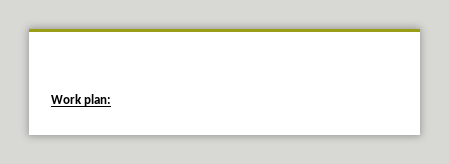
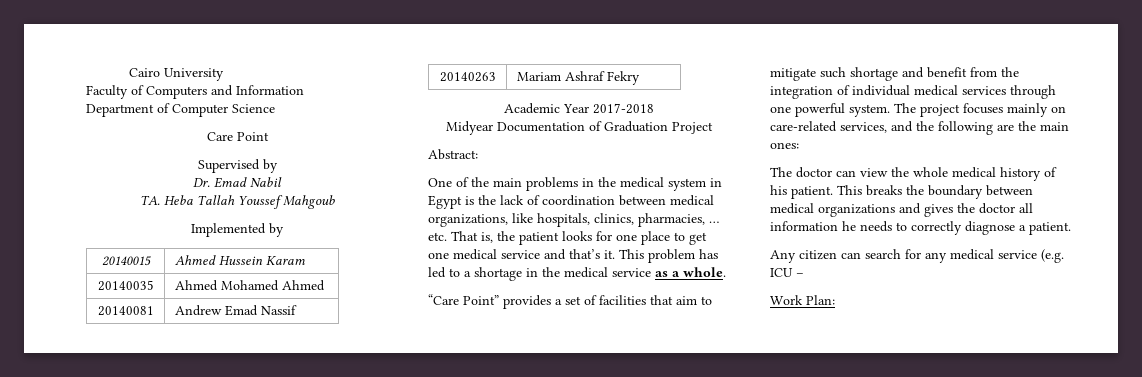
- Work plan:
+ Cairo University
+ Faculty of Computers and Information
+ Department of Computer Science
+ Care Point
+ Supervised by
+ Dr. Emad Nabil
+ TA. Heba Tallah Youssef Mahgoub
+ Implemented by
+ 20140015 | Ahmed Hussein Karam
+ 20140035 | Ahmed Mohamed Ahmed
+ 20140081 | Andrew Emad Nassif
+ 20140263 | Mariam Ashraf Fekry
+ Academic Year 2017-2018
+ Midyear Documentation of Graduation Project
+ Abstract:
+ One of the main problems in the medical system in Egypt is the lack of coordination between medical organizations, like hospitals, clinics, pharmacies, … etc. That is, the patient looks for one place to get one medical service and that’s it. This problem has led to a shortage in the medical service as a whole.
+ “Care Point” provides a set of facilities that aim to mitigate such shortage and benefit from the integration of individual medical services through one powerful system. The project focuses mainly on care-related services, and the following are the main ones:
+ The doctor can view the whole medical history of his patient. This breaks the boundary between medical organizations and gives the doctor all information he needs to correctly diagnose a patient.
+ Any citizen can search for any medical service (e.g. ICU –
+ Work Plan:

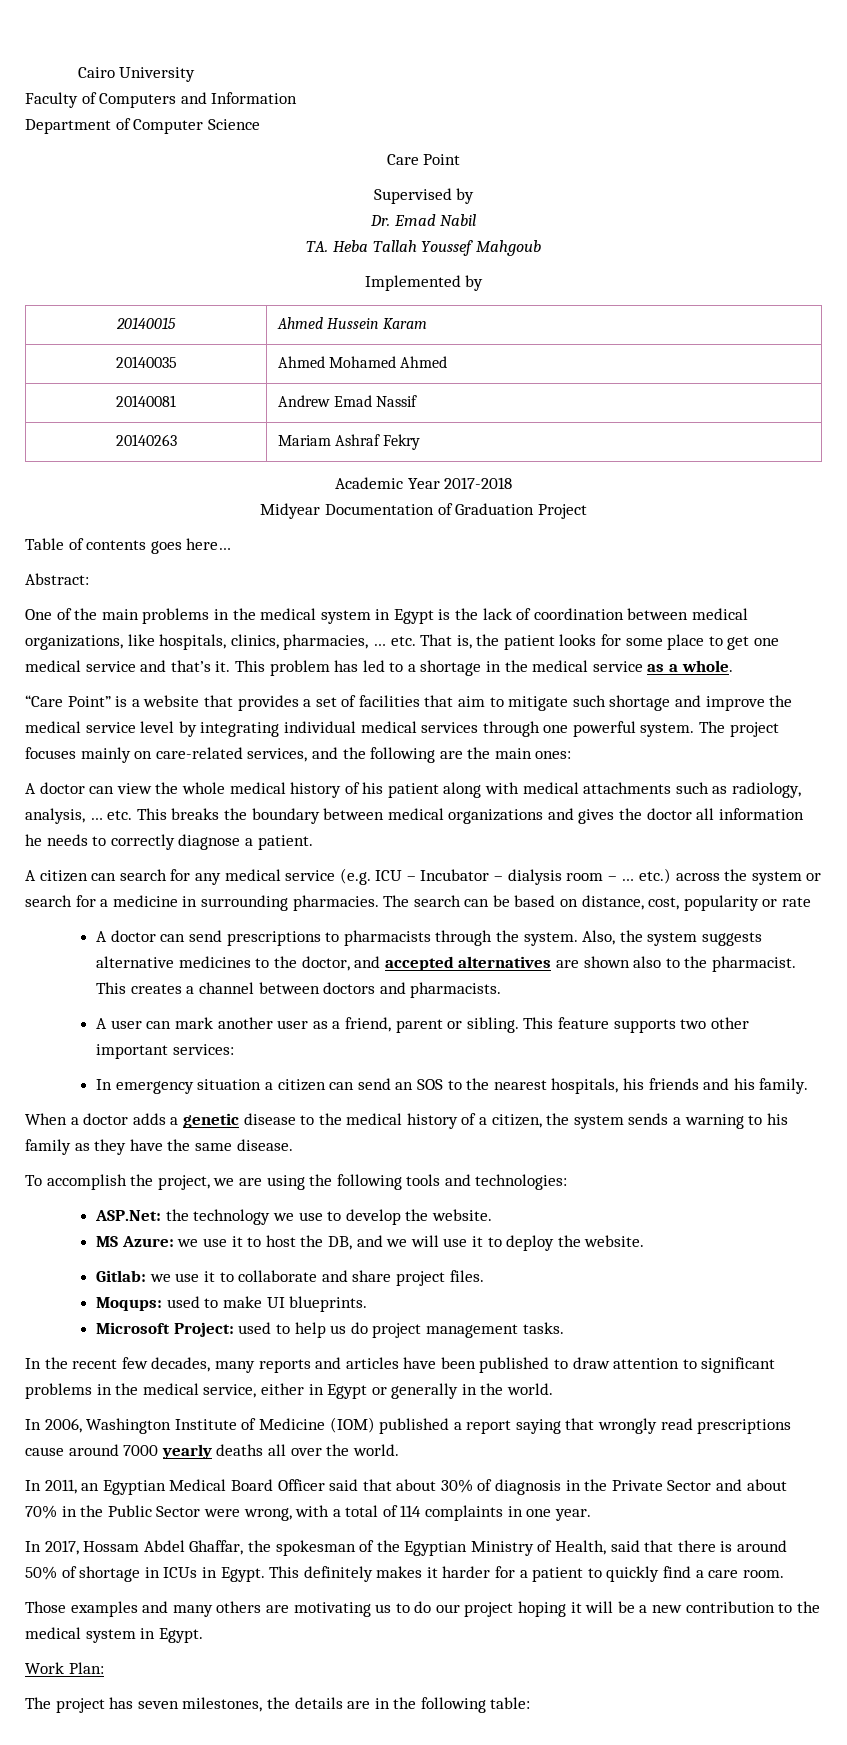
+ Table of contents goes here…
- One of the main problems in the medical system in Egypt is the lack of coordination between medical organizations, like hospitals, clinics, pharmacies, … etc. That is, the patient looks for one place to get one medical service and that’s it.
+ One of the main problems in the medical system in Egypt is the lack of coordination between medical organizations, like hospitals, clinics, pharmacies, … etc. That is, the patient looks for some place to get one medical service and that’s it.
- “Care Point” provides a set of facilities that aim to mitigate such shortage and benefit from the integration of individual medical services through one powerful system.
+ “Care Point” is a website that provides a set of facilities that aim to mitigate such shortage and improve the medical service level by integrating individual medical services through one powerful system.
- The doctor can view the whole medical history of his patient. This breaks the boundary between medical organizations and gives the doctor all information he needs to correctly diagnose a patient.
+ A doctor can view the whole medical history of his patient along with medical attachments such as radiology, analysis, … etc. This breaks the boundary between medical organizations and gives the doctor all information he needs to correctly diagnose a patient.
- Any citizen can search for any medical service (e.g. ICU –
+ A citizen can search for any medical service (e.g. ICU – Incubator – dialysis room – … etc.) across the system or search for a medicine in surrounding pharmacies. The search can be based on distance, cost, popularity or rate
+ A doctor can send prescriptions to pharmacists through the system. Also, the system suggests alternative medicines to the doctor, and accepted alternatives are shown also to the pharmacist. This creates a channel between doctors and pharmacists.
+ A user can mark another user as a friend, parent or sibling. This feature supports two other important services:
+ In emergency situation a citizen can send an SOS to the nearest hospitals, his friends and his family.
+ When a doctor adds a genetic disease to the medical history of a citizen, the system sends a warning to his family as they have the same disease.
+ To accomplish the project, we are using the following tools and technologies:
+ ASP.Net: the technology we use to develop the website.
+ MS Azure: we use it to host the DB, and we will use it to deploy the website.
+ Gitlab: we use it to collaborate and share project files.
+ Moqups: used to make UI blueprints.
+ Microsoft Project: used to help us do project management tasks.
+ In the recent few decades, many reports and articles have been published to draw attention to significant problems in the medical service, either in Egypt or generally in the world.
+ In 2006, Washington Institute of Medicine (IOM) published a report saying that wrongly read prescriptions cause around 7000 yearly deaths all over the world.
+ In 2011, an Egyptian Medical Board Officer said that about 30% of diagnosis in the Private Sector and about 70% in the Public Sector were wrong, with a total of 114 complaints in one year.
+ In 2017, Hossam Abdel Ghaffar, the spokesman of the Egyptian Ministry of Health, said that there is around 50% of shortage in ICUs in Egypt. This definitely makes it harder for a patient to quickly find a care room.
+ Those examples and many others are motivating us to do our project hoping it will be a new contribution to the medical system in Egypt.
  Work Plan:
+ The project has seven milestones, the details are in the following table:

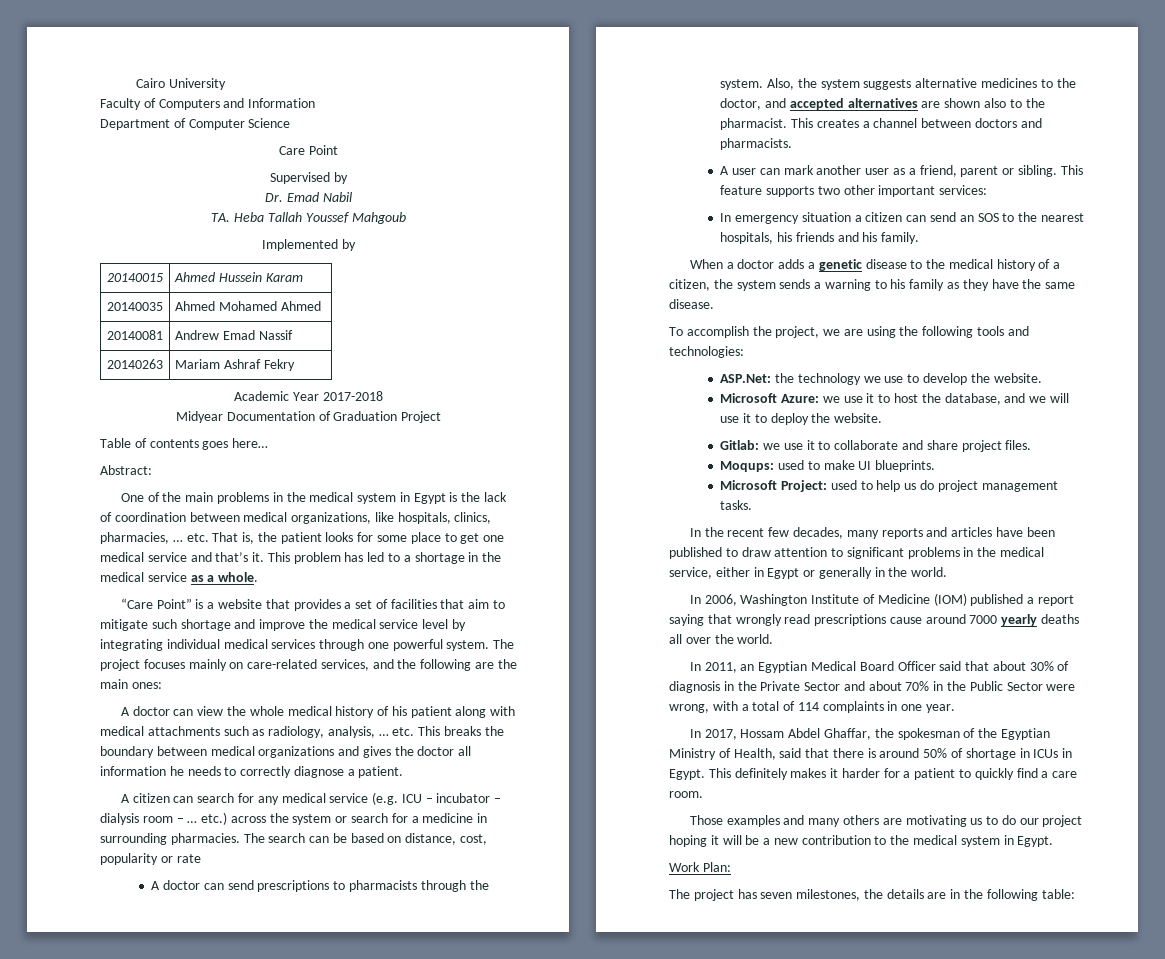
- A citizen can search for any medical service (e.g. ICU – Incubator – dialysis room – … etc.) across the system or search for a medicine in surrounding pharmacies.
+ A citizen can search for any medical service (e.g. ICU – incubator – dialysis room – … etc.) across the system or search for a medicine in surrounding pharmacies.
- MS Azure: we use it to host the DB, and we will use it to deploy the website.
+ Microsoft Azure: we use it to host the database, and we will use it to deploy the website.

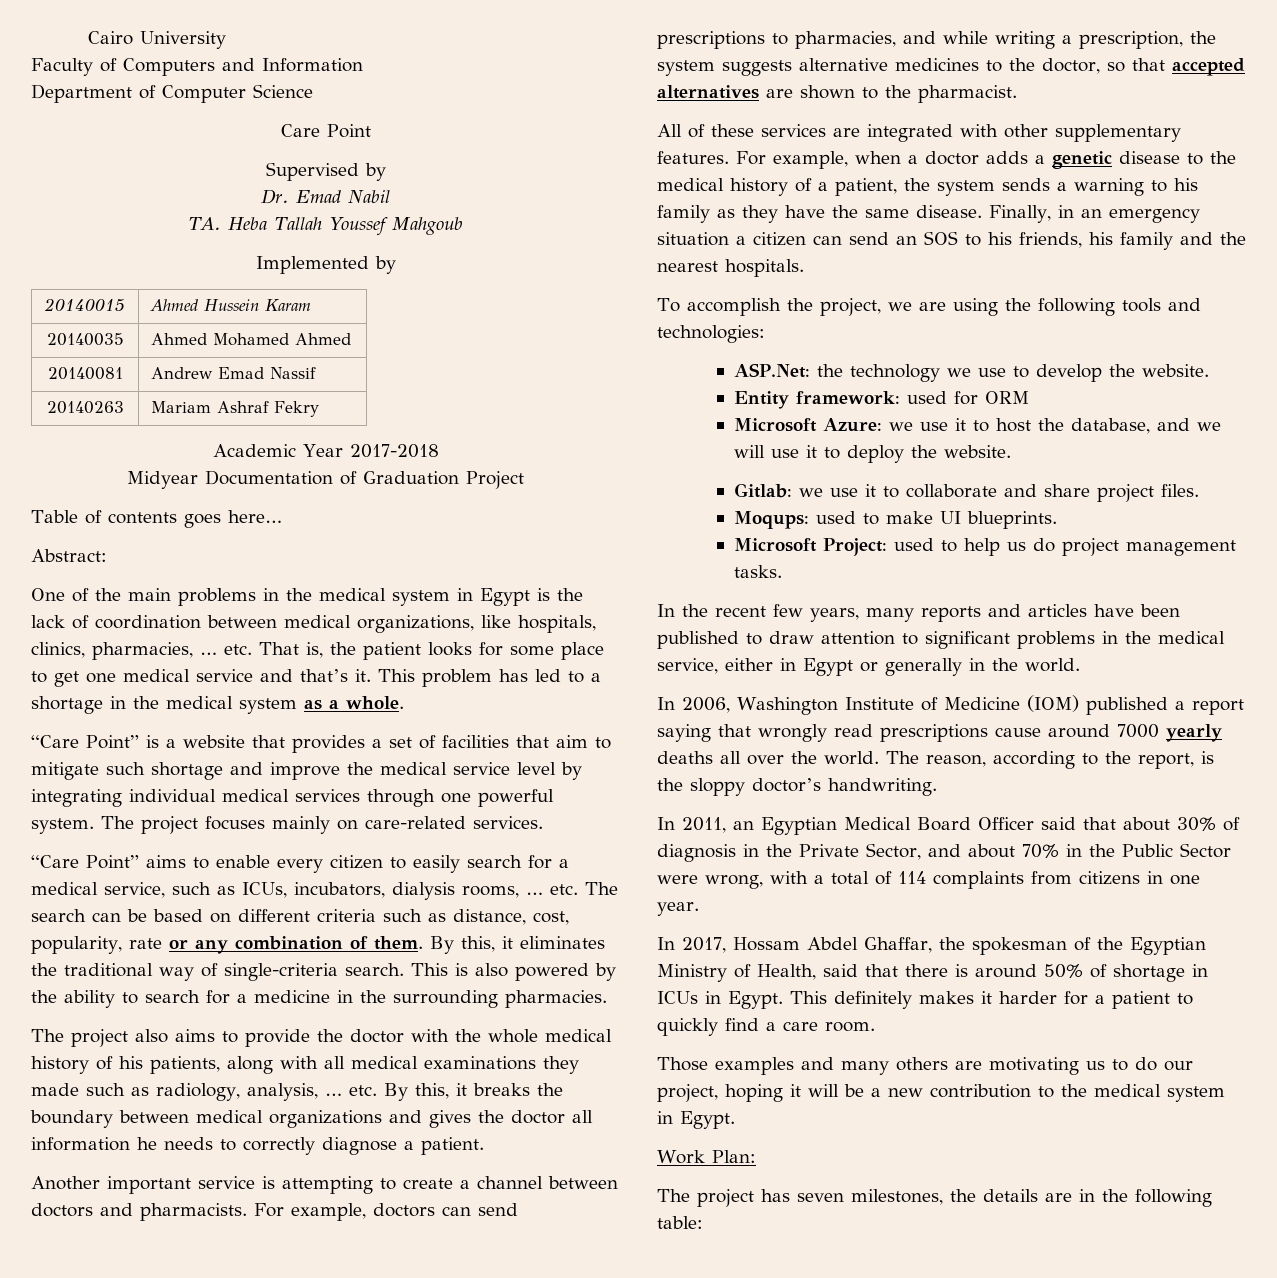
- This problem has led to a shortage in the medical service as a whole.
+ This problem has led to a shortage in the medical system as a whole.
- The project focuses mainly on care-related services, and the following are the main ones:
- A doctor can view the whole medical history of his patient along with medical attachments such as radiology, analysis, … etc. This breaks the boundary between medical organizations and gives the doctor all information he needs to correctly diagnose a patient.
+ The project focuses mainly on care-related services.
+ “Care Point” aims to enable every citizen to easily search for a medical service, such as ICUs, incubators, dialysis rooms, … etc. The search can be based on different criteria such as distance, cost, popularity, rate or any combination of them. By this, it eliminates the traditional way of single-criteria search. This is also powered by the ability to search for a medicine in the surrounding pharmacies.
+ The project also aims to provide the doctor with the whole medical history of his patients, along with all medical examinations they made such as radiology, analysis, … etc. By this, it breaks the boundary between medical organizations and gives the doctor all information he needs to correctly diagnose a patient.
- A citizen can search for any medical service (e.g. ICU – incubator – dialysis room – … etc.) across the system or search for a medicine in surrounding pharmacies. The search can be based on distance, cost, popularity or rate
- A doctor can send prescriptions to pharmacists through the system. Also, the system suggests alternative medicines to the doctor, and accepted alternatives are shown also to the pharmacist. This creates a channel between doctors and pharmacists.
- A user can mark another user as a friend, parent or sibling. This feature supports two other important services:
- In emergency situation a citizen can send an SOS to the nearest hospitals, his friends and his family.
- When a doctor adds a genetic disease to the medical history of a citizen, the system sends a warning to his family as they have the same disease.
+ Another important service is attempting to create a channel between doctors and pharmacists. For example, doctors can send prescriptions to pharmacies, and while writing a prescription, the system suggests alternative medicines to the doctor, so that accepted alternatives are shown to the pharmacist.
+ All of these services are integrated with other supplementary features. For example, when a doctor adds a genetic disease to the medical history of a patient, the system sends a warning to his family as they have the same disease. Finally, in an emergency situation a citizen can send an SOS to his friends, his family and the nearest hospitals.
+ Entity framework: used for ORM
- In the recent few decades, many reports and articles have been published to draw attention to significant problems in the medical service, either in Egypt or generally in the world.
+ In the recent few years, many reports and articles have been published to draw attention to significant problems in the medical service, either in Egypt or generally in the world.
+ The reason, according to the report, is the sloppy doctor’s handwriting.
- In 2011, an Egyptian Medical Board Officer said that about 30% of diagnosis in the Private Sector and about 70% in the Public Sector were wrong, with a total of 114 complaints in one year.
+ In 2011, an Egyptian Medical Board Officer said that about 30% of diagnosis in the Private Sector, and about 70% in the Public Sector were wrong, with a total of 114 complaints from citizens in one year.
- Those examples and many others are motivating us to do our project hoping it will be a new contribution to the medical system in Egypt.
+ Those examples and many others are motivating us to do our project, hoping it will be a new contribution to the medical system in Egypt.

